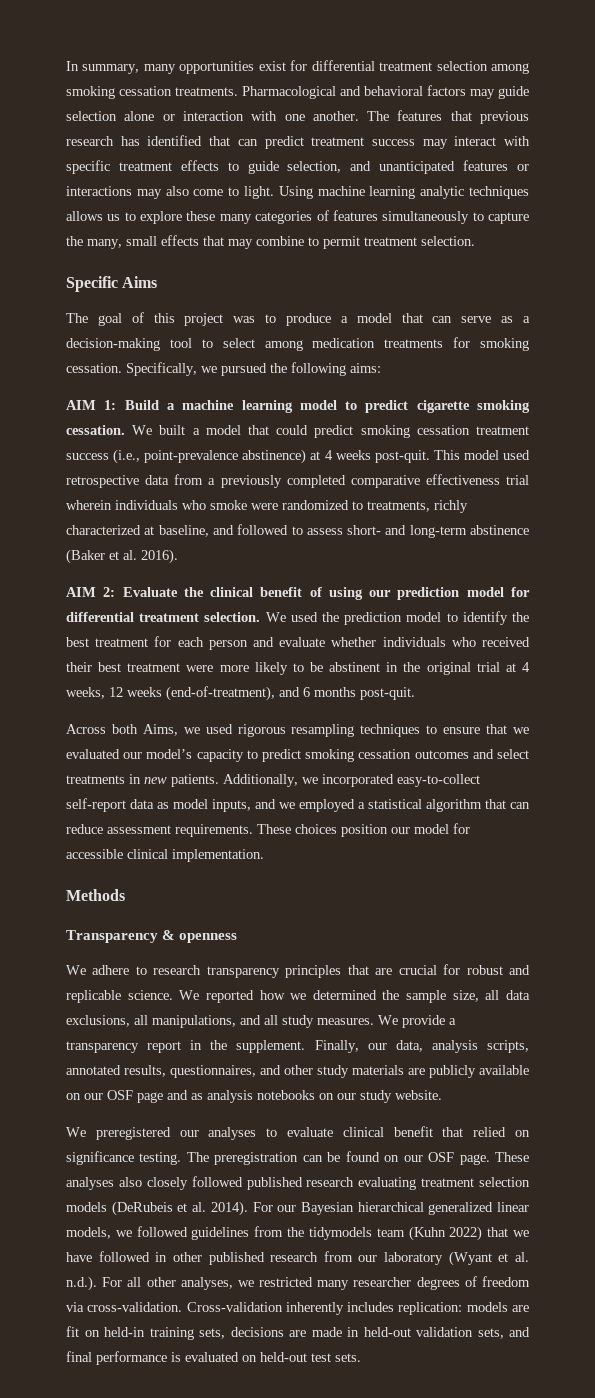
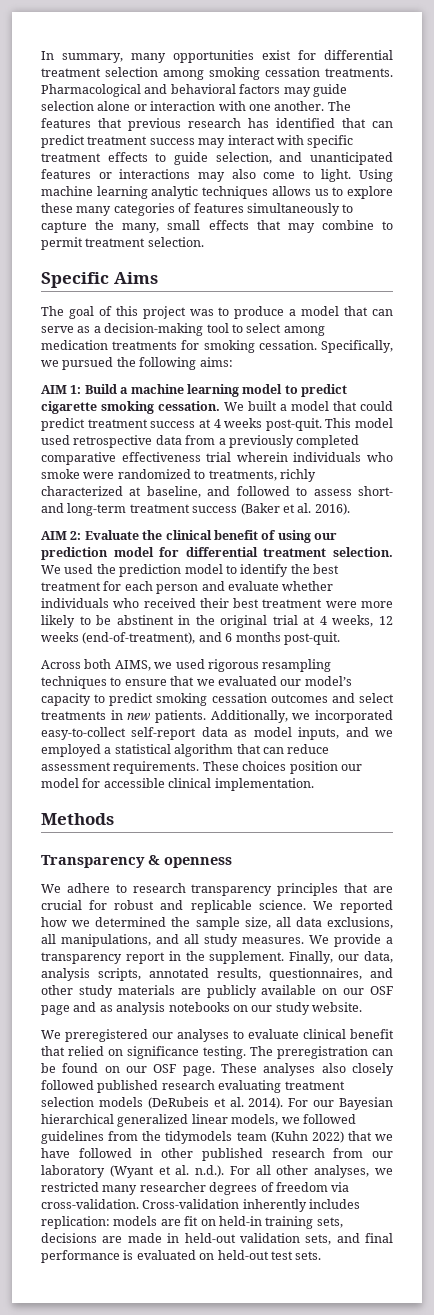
- We built a model that could predict smoking cessation treatment success (i.e., point-prevalence abstinence) at 4 weeks post-quit.
+ We built a model that could predict treatment success at 4 weeks post-quit.
- This model used retrospective data from a previously completed comparative effectiveness trial wherein individuals who smoke were randomized to treatments, richly characterized at baseline, and followed to assess short- and long-term abstinence (Baker et al. 2016).
+ This model used retrospective data from a previously completed comparative effectiveness trial wherein individuals who smoke were randomized to treatments, richly characterized at baseline, and followed to assess short- and long-term treatment success (Baker et al. 2016).
- Across both Aims, we used rigorous resampling techniques to ensure that we evaluated our model’s capacity to predict smoking cessation outcomes and select treatments in new patients.
+ Across both AIMS, we used rigorous resampling techniques to ensure that we evaluated our model’s capacity to predict smoking cessation outcomes and select treatments in new patients.

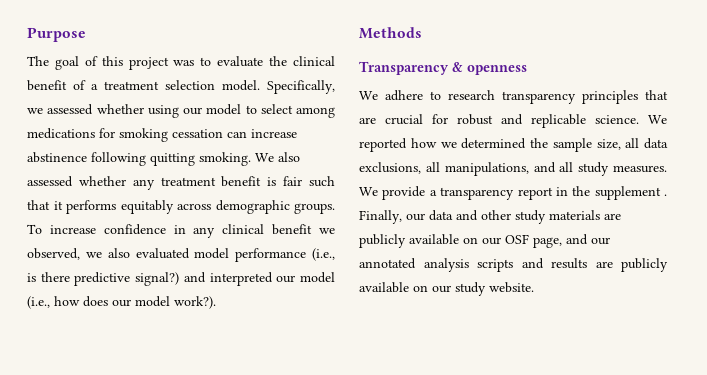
- In summary, many opportunities exist for differential treatment selection among smoking cessation treatments. Pharmacological and behavioral factors may guide selection alone or interaction with one another. The features that previous research has identified that can predict treatment success may interact with specific treatment effects to guide selection, and unanticipated features or interactions may also come to light. Using machine learning analytic techniques allows us to explore these many categories of features simultaneously to capture the many, small effects that may combine to permit treatment selection.
- Specific Aims
+ Purpose
- The goal of this project was to produce a model that can serve as a decision-making tool to select among medication treatments for smoking cessation. Specifically, we pursued the following aims:
- AIM 1: Build a machine learning model to predict cigarette smoking cessation. We built a model that could predict treatment success at 4 weeks post-quit. This model used retrospective data from a previously completed comparative effectiveness trial wherein individuals who smoke were randomized to treatments, richly characterized at baseline, and followed to assess short- and long-term treatment success (Baker et al. 2016).
- AIM 2: Evaluate the clinical benefit of using our prediction model for differential treatment selection. We used the prediction model to identify the best treatment for each person and evaluate whether individuals who received their best treatment were more likely to be abstinent in the original trial at 4 weeks, 12 weeks (end-of-treatment), and 6 months post-quit.
- Across both AIMS, we used rigorous resampling techniques to ensure that we evaluated our model’s capacity to predict smoking cessation outcomes and select treatments in new patients. Additionally, we incorporated easy-to-collect self-report data as model inputs, and we employed a statistical algorithm that can reduce assessment requirements. These choices position our model for accessible clinical implementation.
+ The goal of this project was to evaluate the clinical benefit of a treatment selection model. Specifically, we assessed whether using our model to select among medications for smoking cessation can increase abstinence following quitting smoking. We also assessed whether any treatment benefit is fair such that it performs equitably across demographic groups. To increase confidence in any clinical benefit we observed, we also evaluated model performance (i.e., is there predictive signal?) and interpreted our model (i.e., how does our model work?).
- We provide a transparency report in the supplement. Finally, our data, analysis scripts, annotated results, questionnaires, and other study materials are publicly available on our OSF page and as analysis notebooks on our study website.
- We preregistered our analyses to evaluate clinical benefit that relied on significance testing. The preregistration can be found on our OSF page. These analyses also closely followed published research evaluating treatment selection models (DeRubeis et al. 2014). For our Bayesian hierarchical generalized linear models, we followed guidelines from the tidymodels team (Kuhn 2022) that we have followed in other published research from our laboratory (Wyant et al. n.d.). For all other analyses, we restricted many researcher degrees of freedom via cross-validation. Cross-validation inherently includes replication: models are fit on held-in training sets, decisions are made in held-out validation sets, and final performance is evaluated on held-out test sets.
+ We provide a transparency report in the supplement . Finally, our data and other study materials are publicly available on our OSF page, and our annotated analysis scripts and results are publicly available on our study website.

